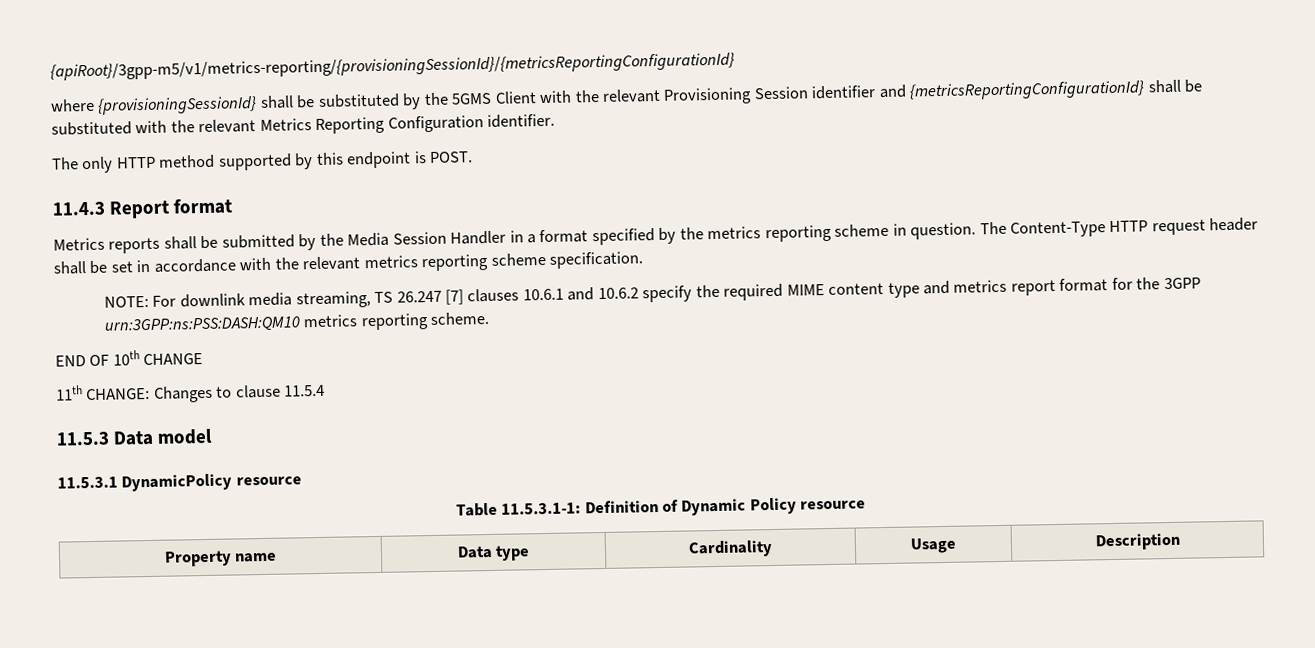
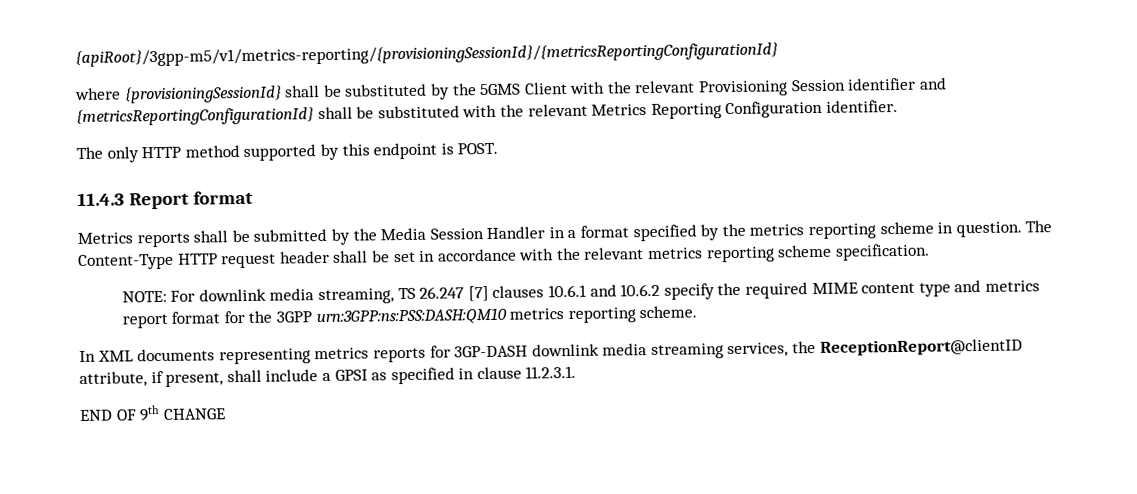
+ In XML documents representing metrics reports for 3GP-DASH downlink media streaming services, the ReceptionReport@clientID attribute, if present, shall include a GPSI as specified in clause 11.2.3.1.
- END OF 10th CHANGE
+ END OF 9th CHANGE
- 11th CHANGE: Changes to clause 11.5.4
- 11.5.3 Data model
- 11.5.3.1 DynamicPolicy resource
- Table 11.5.3.1-1: Definition of Dynamic Policy resource
- Property name | Data type | Cardinality | Usage | Description

